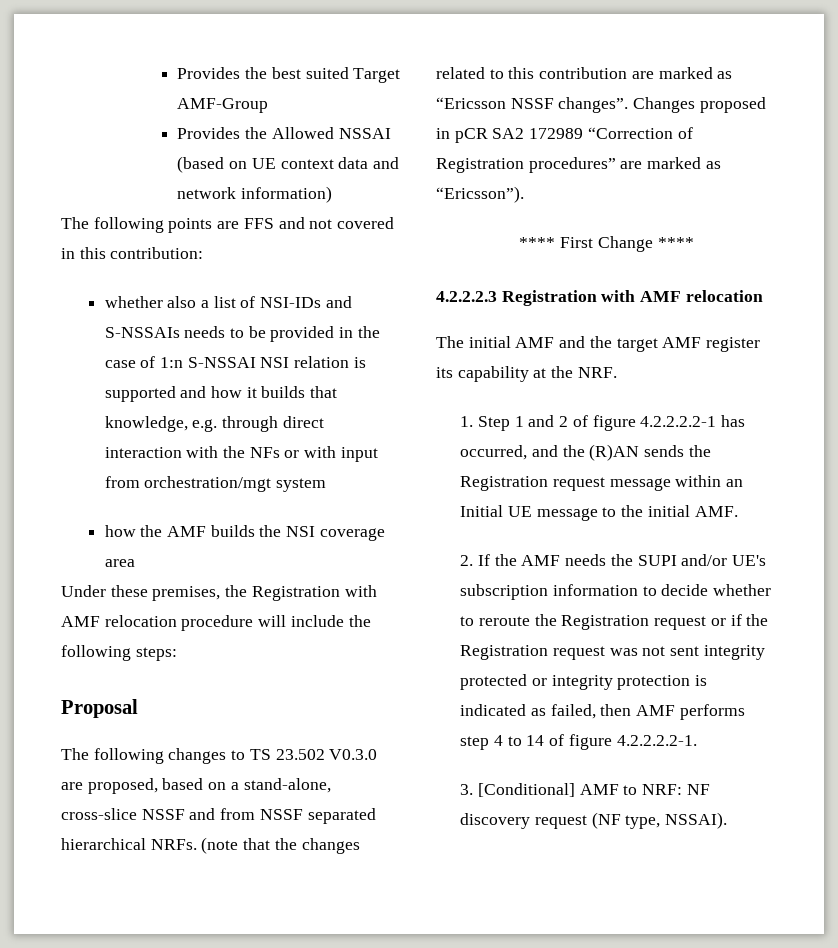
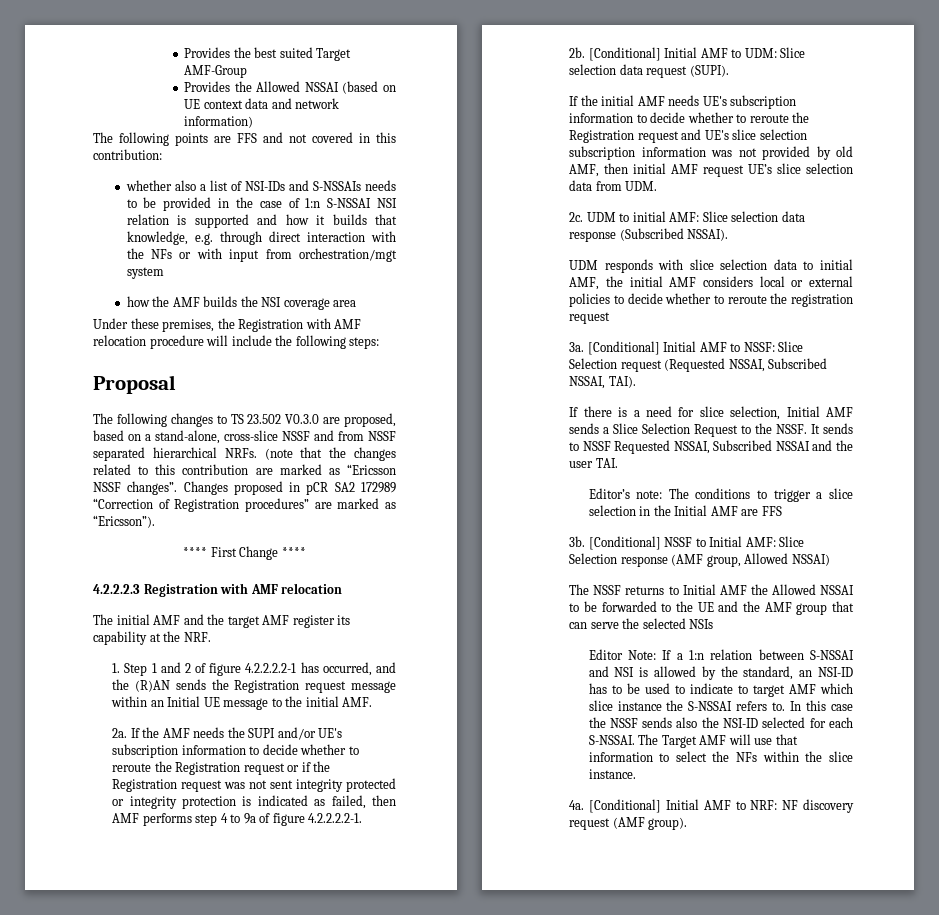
- 2. If the AMF needs the SUPI and/or UE's subscription information to decide whether to reroute the Registration request or if the Registration request was not sent integrity protected or integrity protection is indicated as failed, then AMF performs step 4 to 14 of figure 4.2.2.2.2-1.
+ 2a. If the AMF needs the SUPI and/or UE's subscription information to decide whether to reroute the Registration request or if the Registration request was not sent integrity protected or integrity protection is indicated as failed, then AMF performs step 4 to 9a of figure 4.2.2.2.2-1.
- 3. [Conditional] AMF to NRF: NF discovery request (NF type, NSSAI).
+ 2b. [Conditional] Initial AMF to UDM: Slice selection data request (SUPI).
+ If the initial AMF needs UE's subscription information to decide whether to reroute the Registration request and UE's slice selection subscription information was not provided by old AMF, then initial AMF request UE’s slice selection data from UDM.
+ 2c. UDM to initial AMF: Slice selection data response (Subscribed NSSAI).
+ UDM responds with slice selection data to initial AMF, the initial AMF considers local or external policies to decide whether to reroute the registration request
+ 3a. [Conditional] Initial AMF to NSSF: Slice Selection request (Requested NSSAI, Subscribed NSSAI, TAI).
+ If there is a need for slice selection, Initial AMF sends a Slice Selection Request to the NSSF. It sends to NSSF Requested NSSAI, Subscribed NSSAI and the user TAI.
+ Editor’s note: The conditions to trigger a slice selection in the Initial AMF are FFS
+ 3b. [Conditional] NSSF to Initial AMF: Slice Selection response (AMF group, Allowed NSSAI)
+ The NSSF returns to Initial AMF the Allowed NSSAI to be forwarded to the UE and the AMF group that can serve the selected NSIs
+ Editor Note: If a 1:n relation between S-NSSAI and NSI is allowed by the standard, an NSI-ID has to be used to indicate to target AMF which slice instance the S-NSSAI refers to. In this case the NSSF sends also the NSI-ID selected for each S-NSSAI. The Target AMF will use that information to select the NFs within the slice instance.
+ 4a. [Conditional] Initial AMF to NRF: NF discovery request (AMF group).

